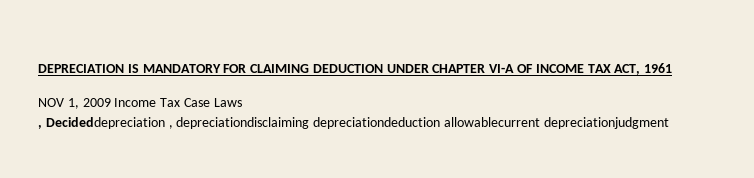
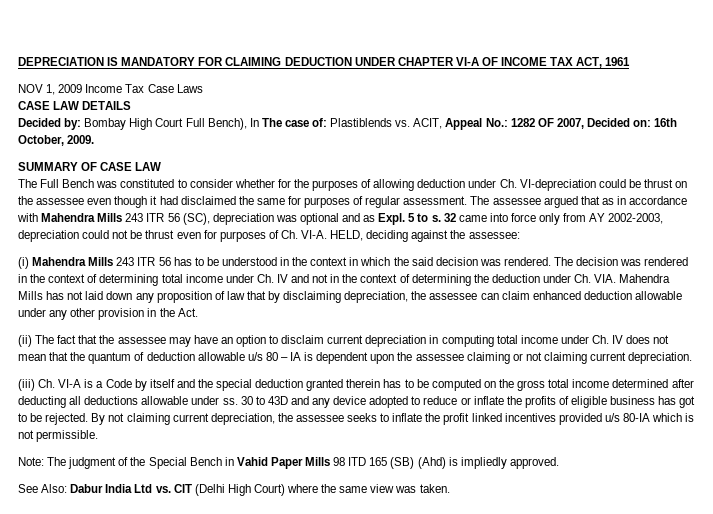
- , Decideddepreciation , depreciationdisclaiming depreciationdeduction allowablecurrent depreciationjudgment
+ CASE LAW DETAILS
+ Decided by: Bombay High Court Full Bench), In The case of: Plastiblends vs. ACIT, Appeal No.: 1282 OF 2007, Decided on: 16th October, 2009.
+ SUMMARY OF CASE LAW
+ The Full Bench was constituted to consider whether for the purposes of allowing deduction under Ch. VI-depreciation could be thrust on the assessee even though it had disclaimed the same for purposes of regular assessment. The assessee argued that as in accordance with Mahendra Mills 243 ITR 56 (SC), depreciation was optional and as Expl. 5 to s. 32 came into force only from AY 2002-2003, depreciation could not be thrust even for purposes of Ch. VI-A. HELD, deciding against the assessee:
+ (i) Mahendra Mills 243 ITR 56 has to be understood in the context in which the said decision was rendered. The decision was rendered in the context of determining total income under Ch. IV and not in the context of determining the deduction under Ch. VIA. Mahendra Mills has not laid down any proposition of law that by disclaiming depreciation, the assessee can claim enhanced deduction allowable under any other provision in the Act.
+ (ii) The fact that the assessee may have an option to disclaim current depreciation in computing total income under Ch. IV does not mean that the quantum of deduction allowable u/s 80 – IA is dependent upon the assessee claiming or not claiming current depreciation.
+ (iii) Ch. VI-A is a Code by itself and the special deduction granted therein has to be computed on the gross total income determined after deducting all deductions allowable under ss. 30 to 43D and any device adopted to reduce or inflate the profits of eligible business has got to be rejected. By not claiming current depreciation, the assessee seeks to inflate the profit linked incentives provided u/s 80-IA which is not permissible.
+ Note: The judgment of the Special Bench in Vahid Paper Mills 98 ITD 165 (SB) (Ahd) is impliedly approved.
+ See Also: Dabur India Ltd vs. CIT (Delhi High Court) where the same view was taken.

